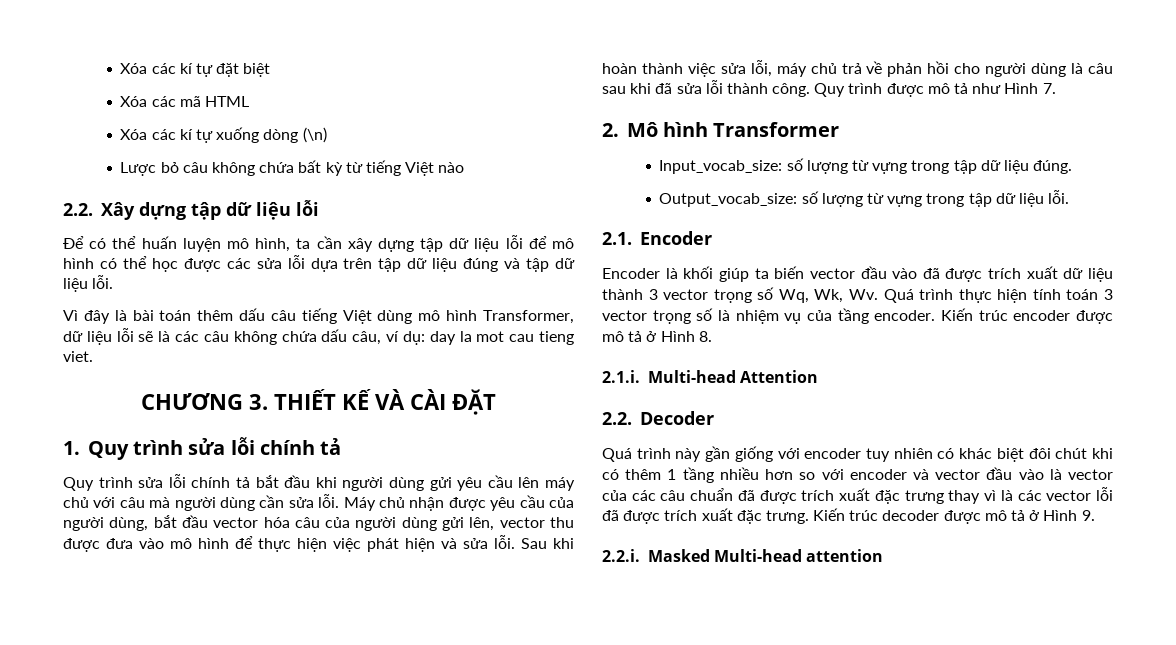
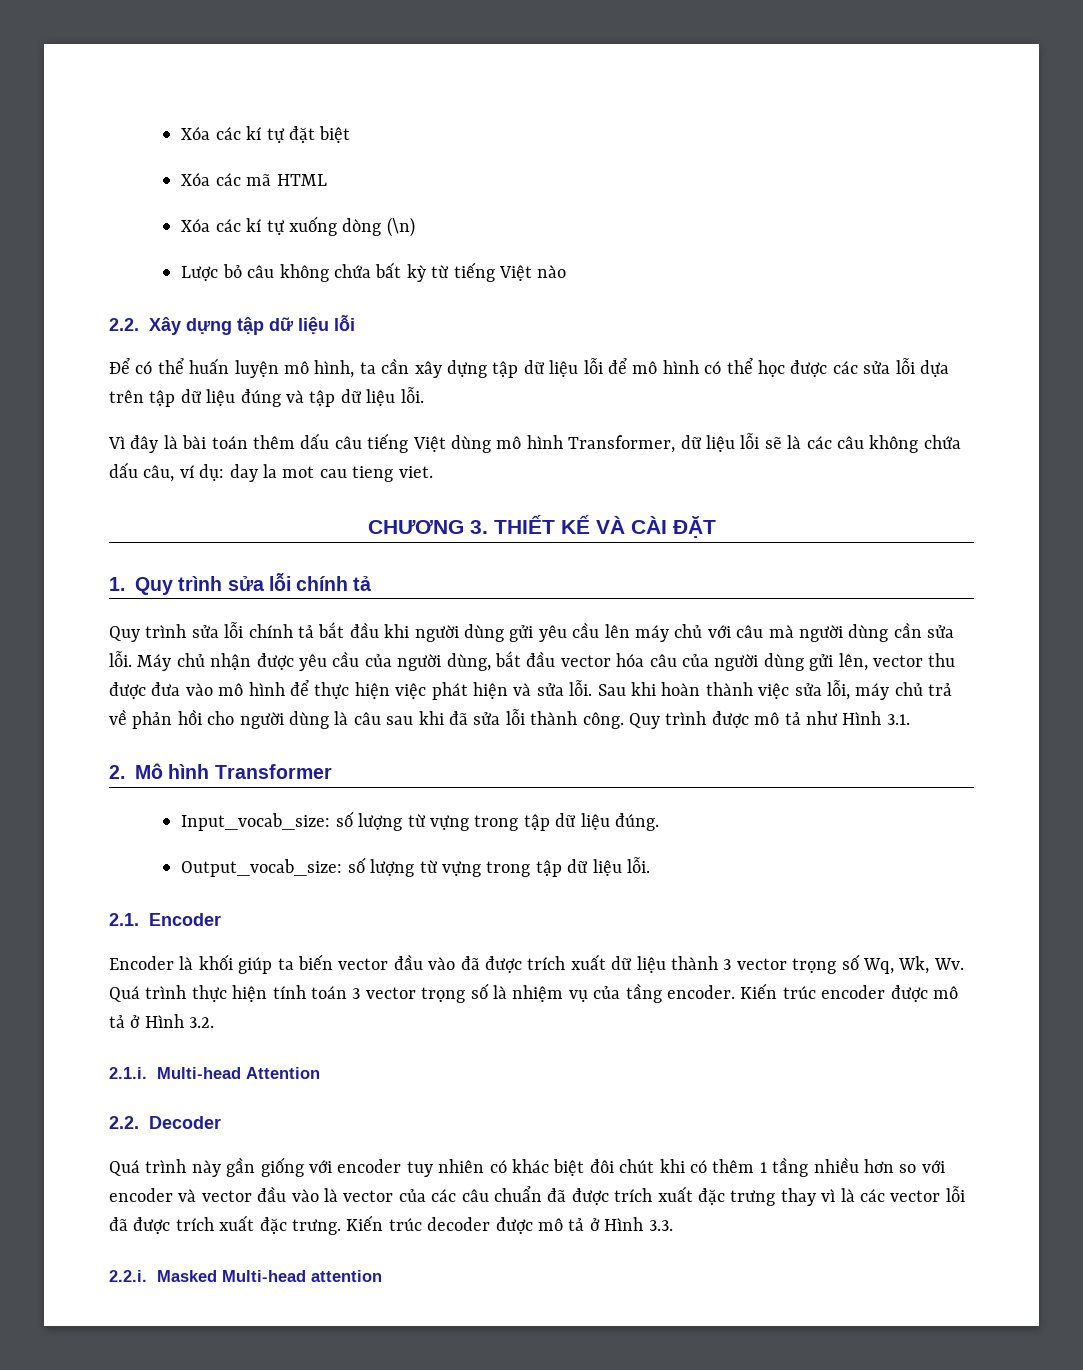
- Quy trình được mô tả như Hình 7.
+ Quy trình được mô tả như Hình 3.1.
- Kiến trúc encoder được mô tả ở Hình 8.
+ Kiến trúc encoder được mô tả ở Hình 3.2.
- Kiến trúc decoder được mô tả ở Hình 9.
+ Kiến trúc decoder được mô tả ở Hình 3.3.

